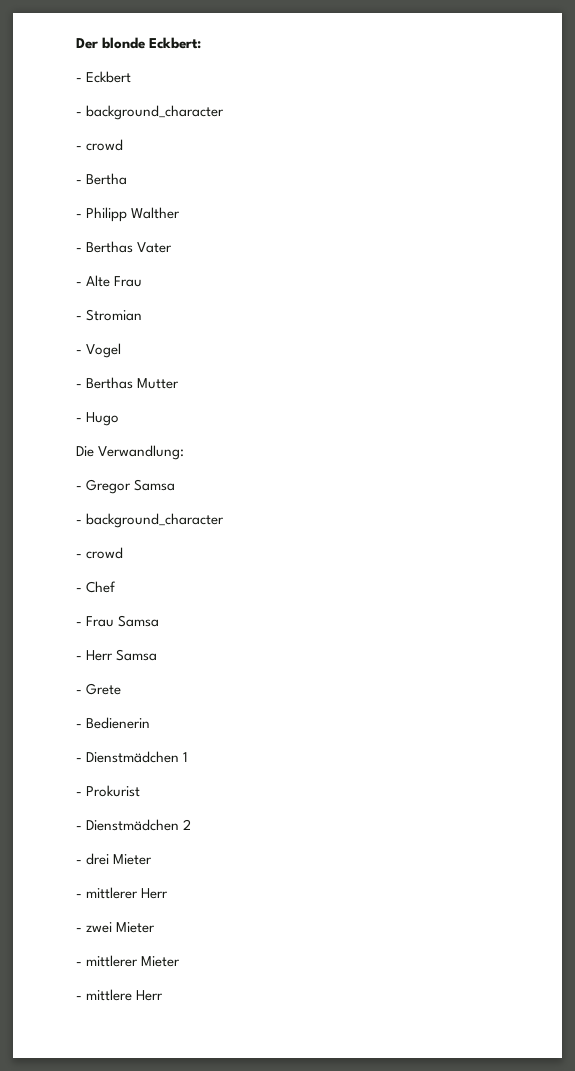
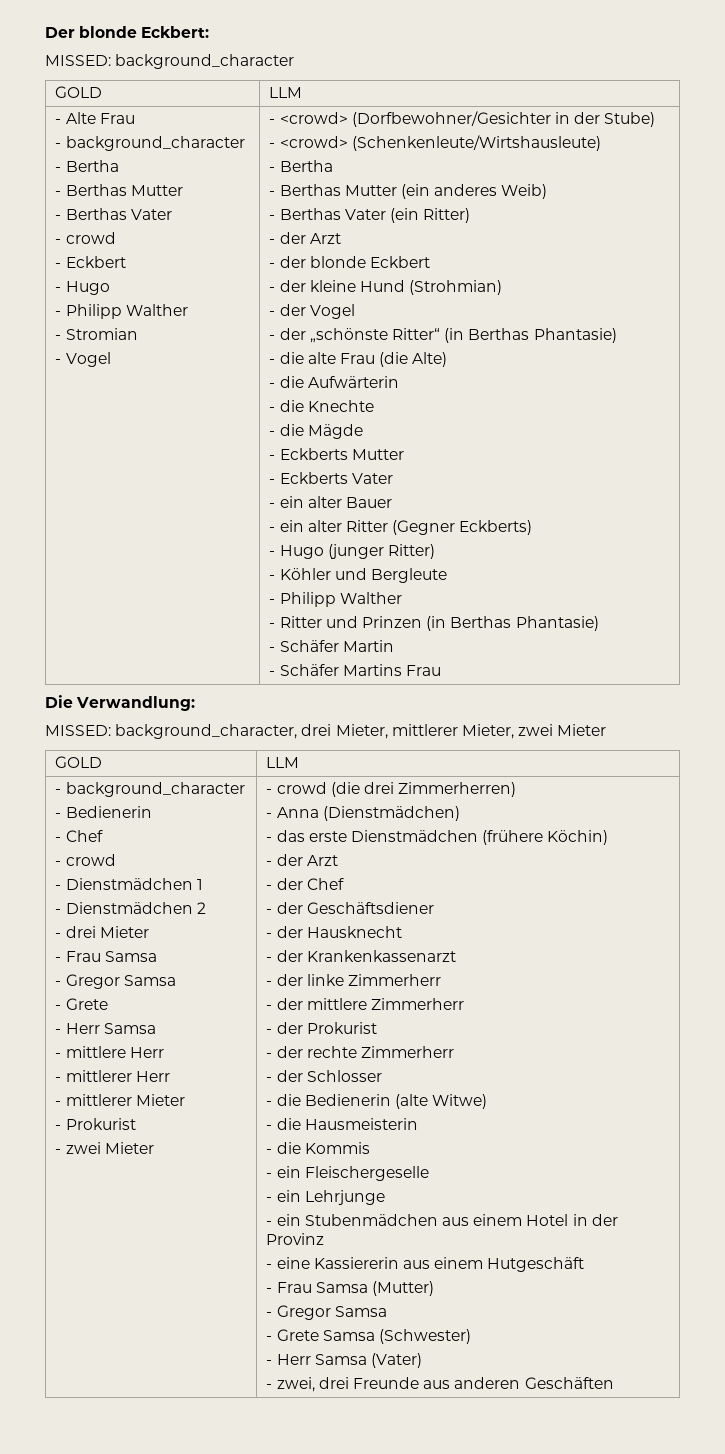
+ MISSED: background_character
+ GOLD | LLM
+ - Alte Frau
+ - background_character
+ - Bertha
+ - Berthas Mutter
+ - Berthas Vater
+ - crowd
  - Eckbert
+ - Hugo
+ - Philipp Walther
+ - Stromian
+ - Vogel | - <crowd> (Dorfbewohner/Gesichter in der Stube)
+ - <crowd> (Schenkenleute/Wirtshausleute)
+ - Bertha
+ - Berthas Mutter (ein anderes Weib)
+ - Berthas Vater (ein Ritter)
+ - der Arzt
+ - der blonde Eckbert
+ - der kleine Hund (Strohmian)
+ - der Vogel
+ - der „schönste Ritter“ (in Berthas Phantasie)
+ - die alte Frau (die Alte)
+ - die Aufwärterin
+ - die Knechte
+ - die Mägde
+ - Eckberts Mutter
+ - Eckberts Vater
+ - ein alter Bauer
+ - ein alter Ritter (Gegner Eckberts)
+ - Hugo (junger Ritter)
+ - Köhler und Bergleute
+ - Philipp Walther
+ - Ritter und Prinzen (in Berthas Phantasie)
+ - Schäfer Martin
+ - Schäfer Martins Frau
+ Die Verwandlung:
+ MISSED: background_character, drei Mieter, mittlerer Mieter, zwei Mieter
+ GOLD | LLM
  - background_character
+ - Bedienerin
+ - Chef
  - crowd
- - Bertha
- - Philipp Walther
- - Berthas Vater
- - Alte Frau
- - Stromian
- - Vogel
- - Berthas Mutter
- - Hugo
- Die Verwandlung:
- - Gregor Samsa
- - background_character
- - crowd
- - Chef
- - Frau Samsa
- - Herr Samsa
- - Grete
- - Bedienerin
  - Dienstmädchen 1
- - Prokurist
  - Dienstmädchen 2
  - drei Mieter
+ - Frau Samsa
+ - Gregor Samsa
+ - Grete
+ - Herr Samsa
+ - mittlere Herr
  - mittlerer Herr
- - zwei Mieter
  - mittlerer Mieter
- - mittlere Herr
+ - Prokurist
+ - zwei Mieter | - crowd (die drei Zimmerherren)
+ - Anna (Dienstmädchen)
+ - das erste Dienstmädchen (frühere Köchin)
+ - der Arzt
+ - der Chef
+ - der Geschäftsdiener
+ - der Hausknecht
+ - der Krankenkassenarzt
+ - der linke Zimmerherr
+ - der mittlere Zimmerherr
+ - der Prokurist
+ - der rechte Zimmerherr
+ - der Schlosser
+ - die Bedienerin (alte Witwe)
+ - die Hausmeisterin
+ - die Kommis
+ - ein Fleischergeselle
+ - ein Lehrjunge
+ - ein Stubenmädchen aus einem Hotel in der Provinz
+ - eine Kassiererin aus einem Hutgeschäft
+ - Frau Samsa (Mutter)
+ - Gregor Samsa
+ - Grete Samsa (Schwester)
+ - Herr Samsa (Vater)
+ - zwei, drei Freunde aus anderen Geschäften

